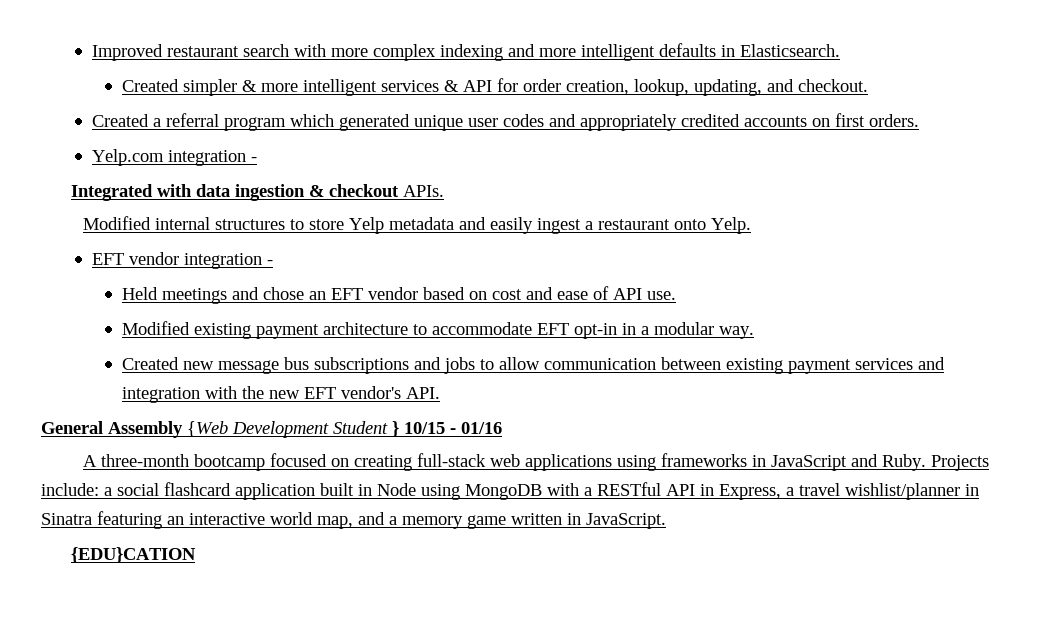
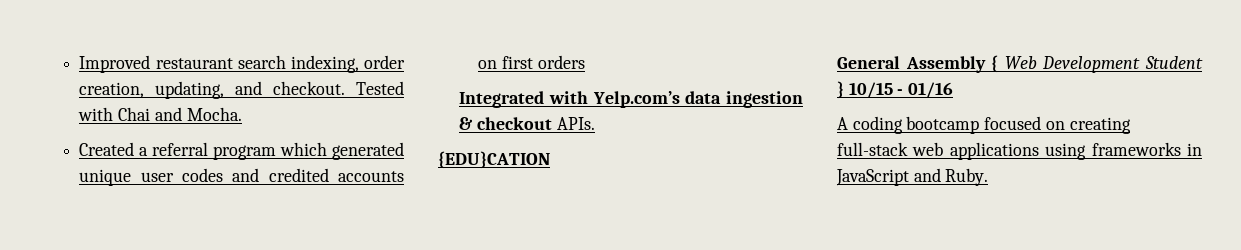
- Improved restaurant search with more complex indexing and more intelligent defaults in Elasticsearch.
- Created simpler & more intelligent services & API for order creation, lookup, updating, and checkout.
+ Improved restaurant search indexing, order creation, updating, and checkout. Tested with Chai and Mocha.
- Created a referral program which generated unique user codes and appropriately credited accounts on first orders.
- Yelp.com integration -
+ Created a referral program which generated unique user codes and credited accounts on first orders
- Integrated with data ingestion & checkout APIs.
+ Integrated with Yelp.com’s data ingestion & checkout APIs.
- Modified internal structures to store Yelp metadata and easily ingest a restaurant onto Yelp.
- EFT vendor integration -
- Held meetings and chose an EFT vendor based on cost and ease of API use.
- Modified existing payment architecture to accommodate EFT opt-in in a modular way.
- Created new message bus subscriptions and jobs to allow communication between existing payment services and integration with the new EFT vendor's API.
+ {EDU}CATION
- General Assembly {Web Development Student } 10/15 - 01/16
+ General Assembly { Web Development Student } 10/15 - 01/16
- A three-month bootcamp focused on creating full-stack web applications using frameworks in JavaScript and Ruby. Projects include: a social flashcard application built in Node using MongoDB with a RESTful API in Express, a travel wishlist/planner in Sinatra featuring an interactive world map, and a memory game written in JavaScript.
- {EDU}CATION
+ A coding bootcamp focused on creating full-stack web applications using frameworks in JavaScript and Ruby.

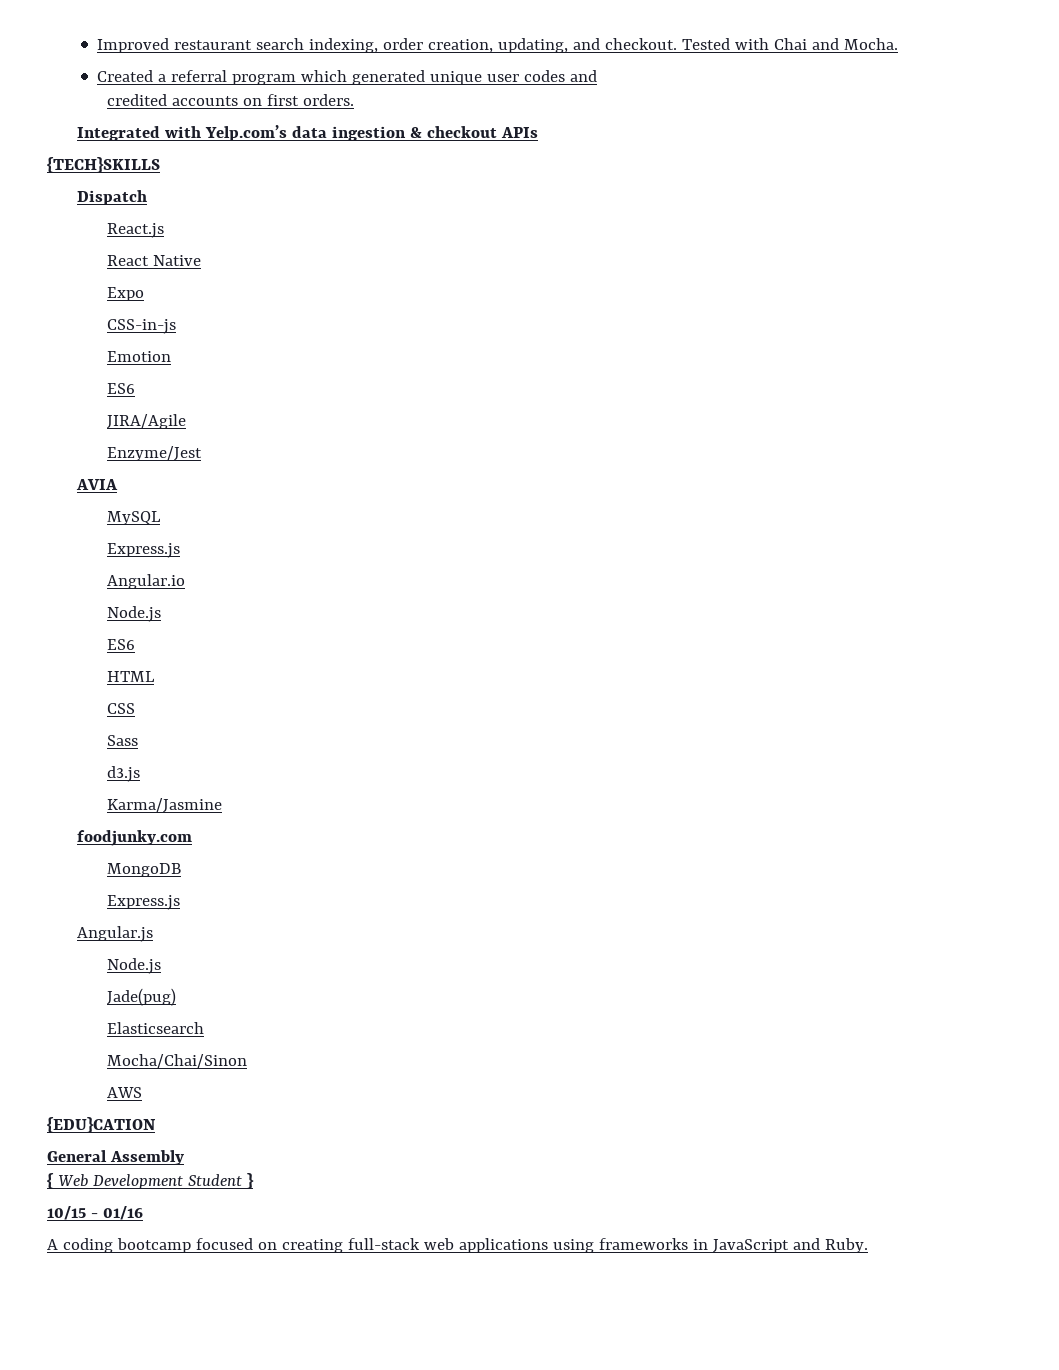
- Created a referral program which generated unique user codes and credited accounts on first orders
+ Created a referral program which generated unique user codes and
+ credited accounts on first orders.
- Integrated with Yelp.com’s data ingestion & checkout APIs.
+ Integrated with Yelp.com’s data ingestion & checkout APIs
+ {TECH}SKILLS
+ Dispatch
+ React.js
+ React Native
+ Expo
+ CSS-in-js
+ Emotion
+ ES6
+ JIRA/Agile
+ Enzyme/Jest
+ AVIA
+ MySQL
+ Express.js
+ Angular.io
+ Node.js
+ ES6
+ HTML
+ CSS
+ Sass
+ d3.js
+ Karma/Jasmine
+ foodjunky.com
+ MongoDB
+ Express.js
+ Angular.js
+ Node.js
+ Jade(pug)
+ Elasticsearch
+ Mocha/Chai/Sinon
+ AWS
- General Assembly { Web Development Student } 10/15 - 01/16
+ General Assembly
+ { Web Development Student }
+ 10/15 - 01/16

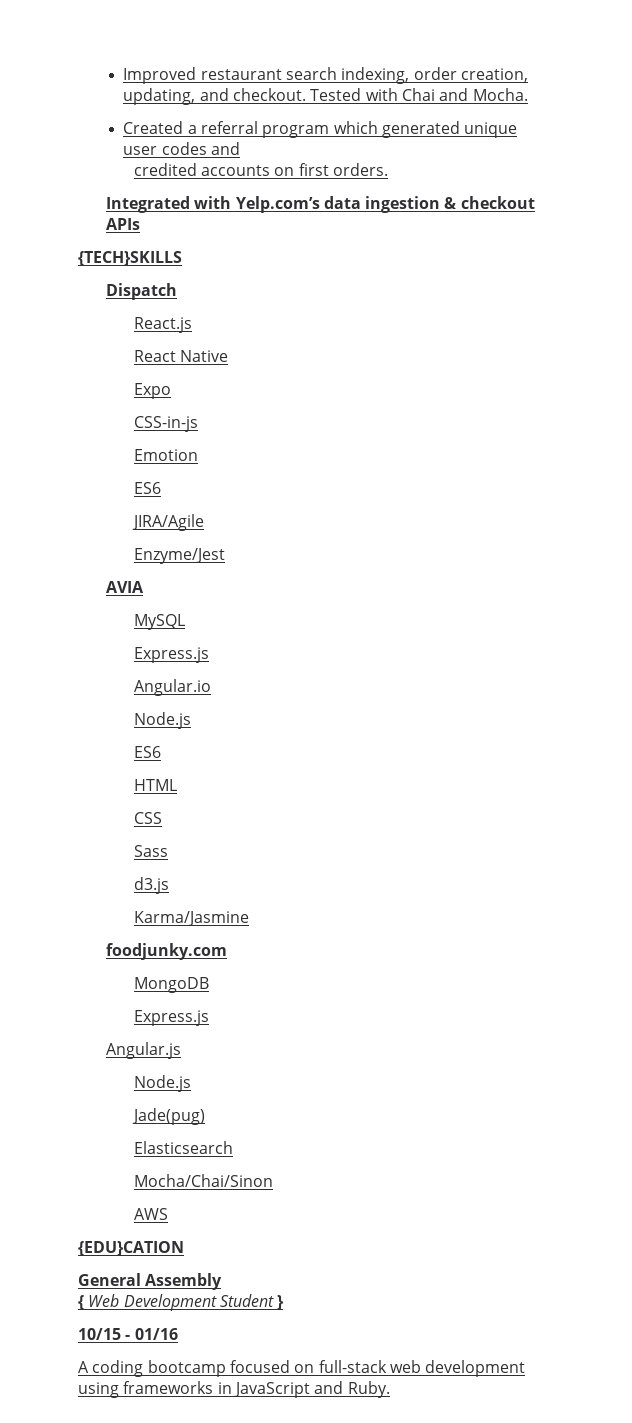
- A coding bootcamp focused on creating full-stack web applications using frameworks in JavaScript and Ruby.
+ A coding bootcamp focused on full-stack web development using frameworks in JavaScript and Ruby.

